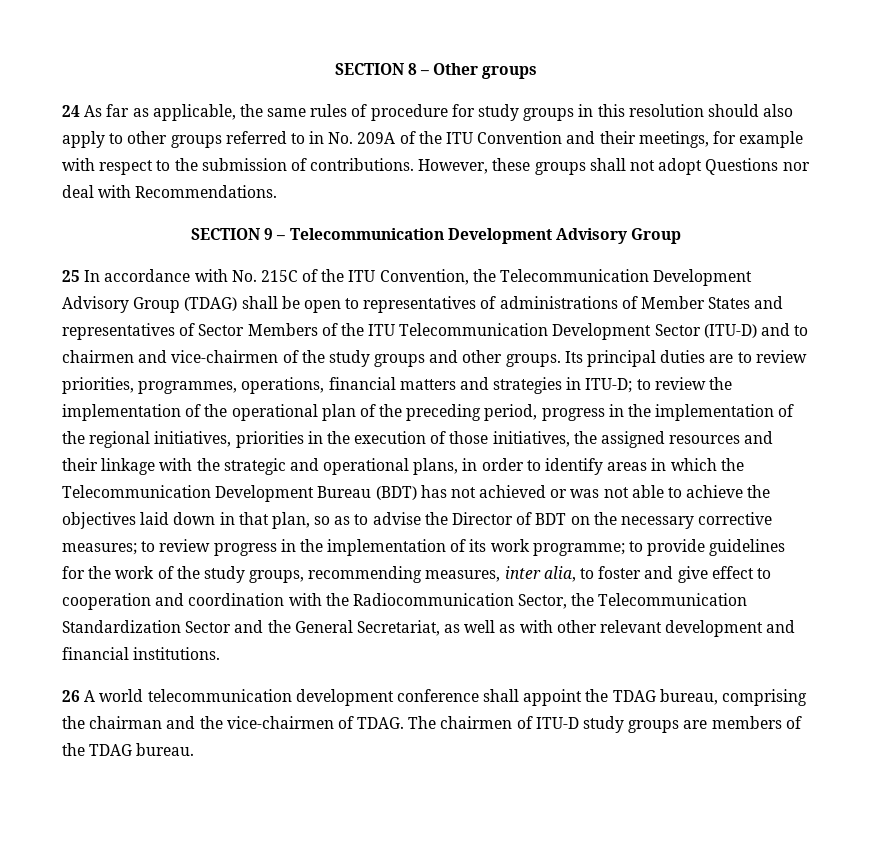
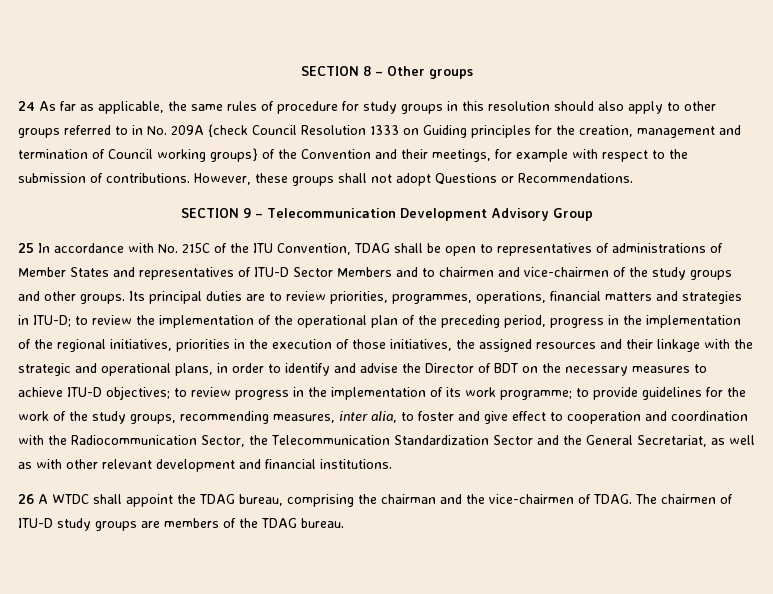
- 24 As far as applicable, the same rules of procedure for study groups in this resolution should also apply to other groups referred to in No. 209A of the ITU Convention and their meetings, for example with respect to the submission of contributions.
+ 24 As far as applicable, the same rules of procedure for study groups in this resolution should also apply to other groups referred to in No. 209A {check Council Resolution 1333 on Guiding principles for the creation, management and termination of Council working groups} of the Convention and their meetings, for example with respect to the submission of contributions.
- However, these groups shall not adopt Questions nor deal with Recommendations.
+ However, these groups shall not adopt Questions or Recommendations.
- 25 In accordance with No. 215C of the ITU Convention, the Telecommunication Development Advisory Group (TDAG) shall be open to representatives of administrations of Member States and representatives of Sector Members of the ITU Telecommunication Development Sector (ITU-D) and to chairmen and vice-chairmen of the study groups and other groups.
+ 25 In accordance with No. 215C of the ITU Convention, TDAG shall be open to representatives of administrations of Member States and representatives of ITU-D Sector Members and to chairmen and vice-chairmen of the study groups and other groups.
- to review the implementation of the operational plan of the preceding period, progress in the implementation of the regional initiatives, priorities in the execution of those initiatives, the assigned resources and their linkage with the strategic and operational plans, in order to identify areas in which the Telecommunication Development Bureau (BDT) has not achieved or was not able to achieve the objectives laid down in that plan, so as to advise the Director of BDT on the necessary corrective measures;
+ to review the implementation of the operational plan of the preceding period, progress in the implementation of the regional initiatives, priorities in the execution of those initiatives, the assigned resources and their linkage with the strategic and operational plans, in order to identify and advise the Director of BDT on the necessary measures to achieve ITU-D objectives;
- 26 A world telecommunication development conference shall appoint the TDAG bureau, comprising the chairman and the vice-chairmen of TDAG.
+ 26 A WTDC shall appoint the TDAG bureau, comprising the chairman and the vice-chairmen of TDAG.

